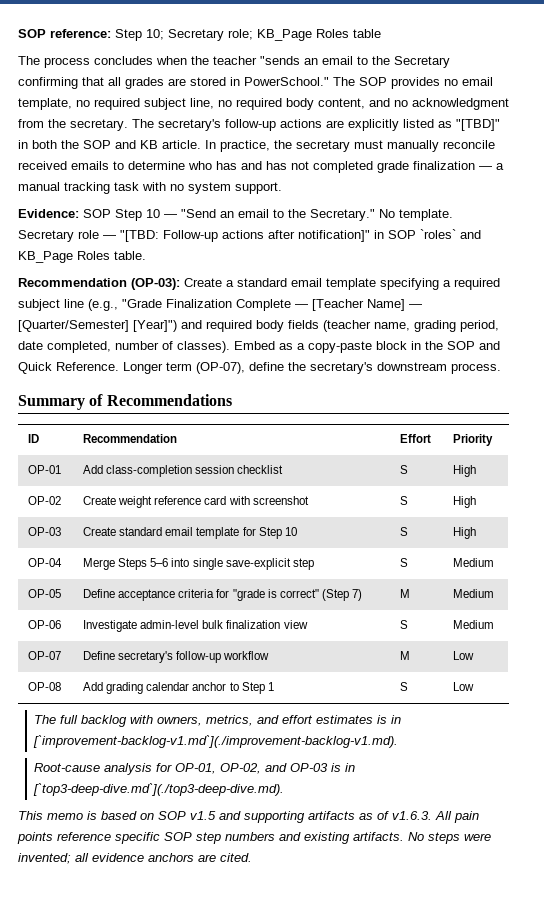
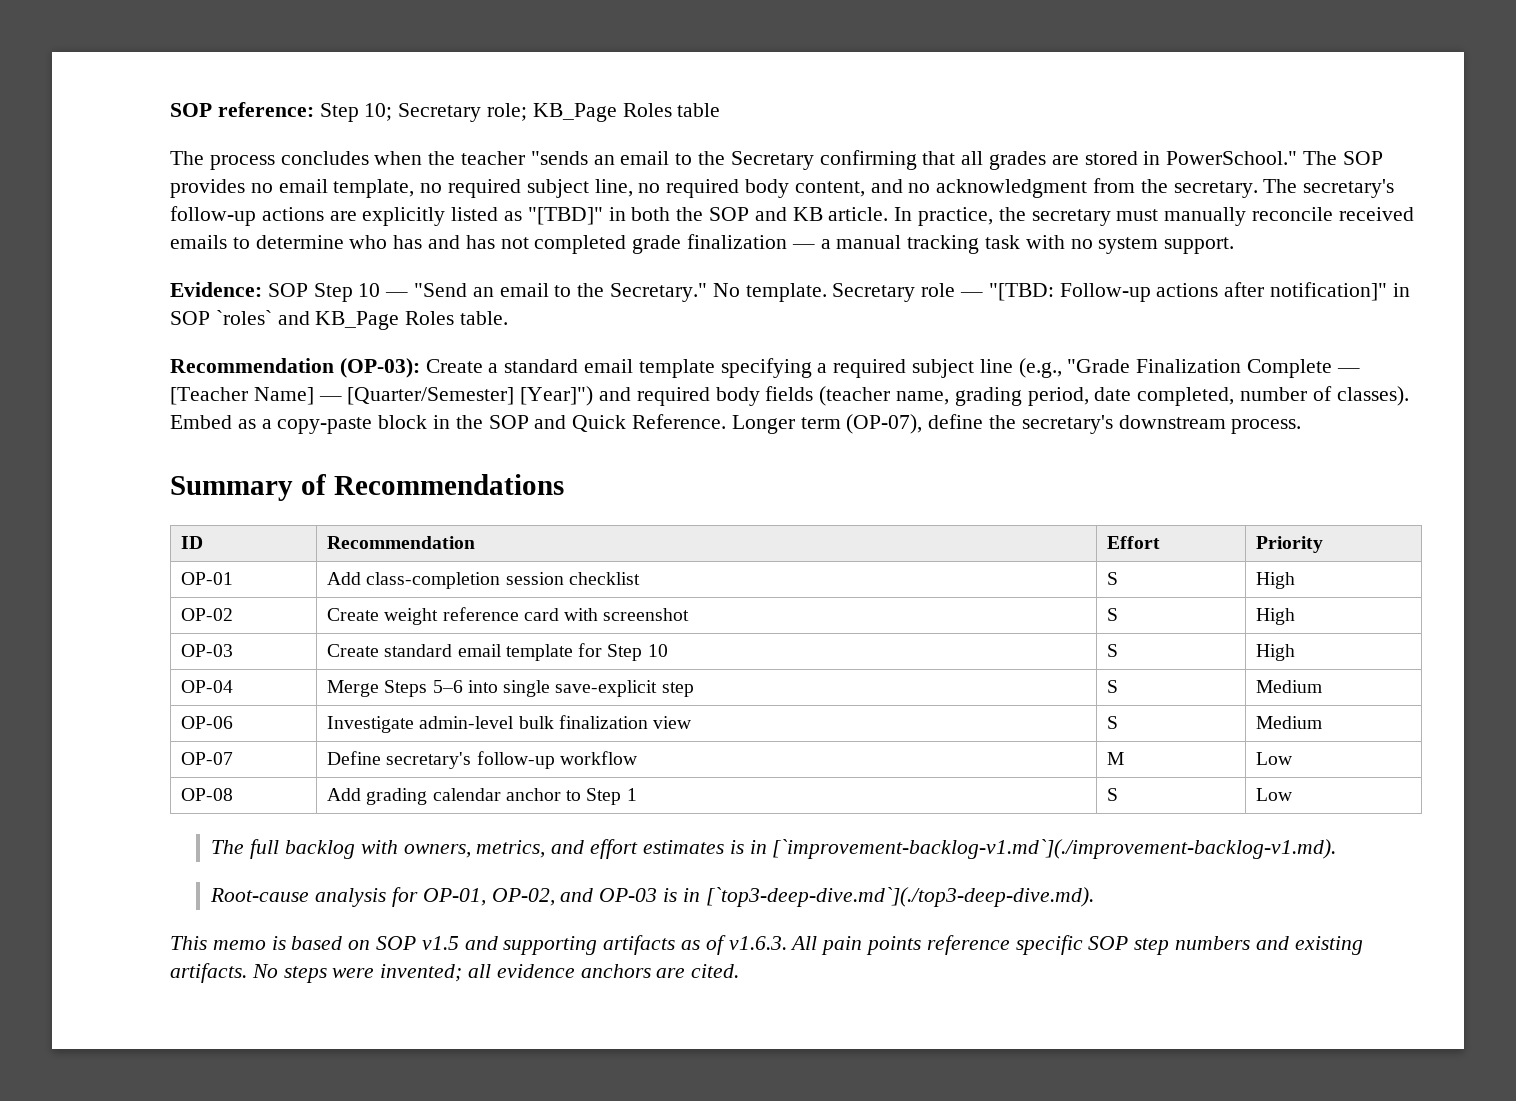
- OP-05 | Define acceptance criteria for "grade is correct" (Step 7) | M | Medium

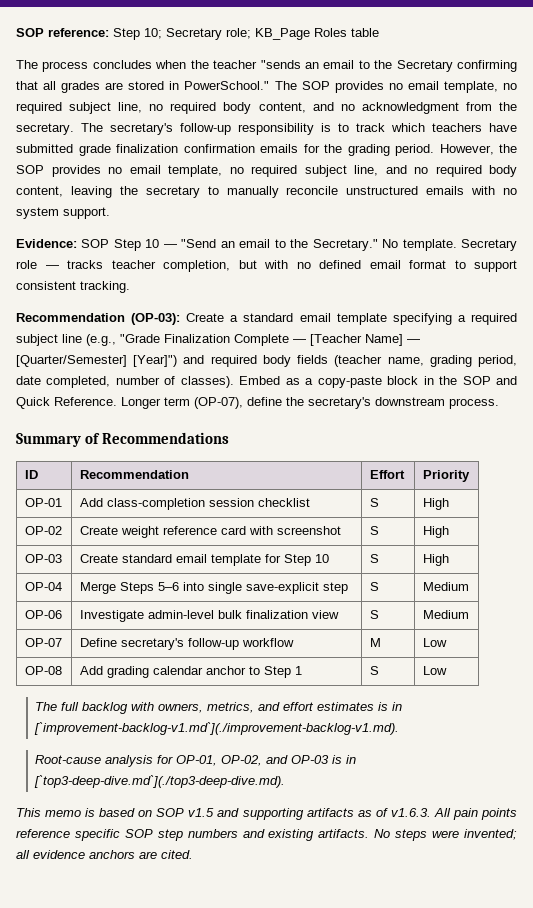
- The secretary's follow-up actions are explicitly listed as "[TBD]" in both the SOP and KB article. In practice, the secretary must manually reconcile received emails to determine who has and has not completed grade finalization — a manual tracking task with no system support.
+ The secretary's follow-up responsibility is to track which teachers have submitted grade finalization confirmation emails for the grading period. However, the SOP provides no email template, no required subject line, and no required body content, leaving the secretary to manually reconcile unstructured emails with no system support.
- Secretary role — "[TBD: Follow-up actions after notification]" in SOP `roles` and KB_Page Roles table.
+ Secretary role — tracks teacher completion, but with no defined email format to support consistent tracking.

